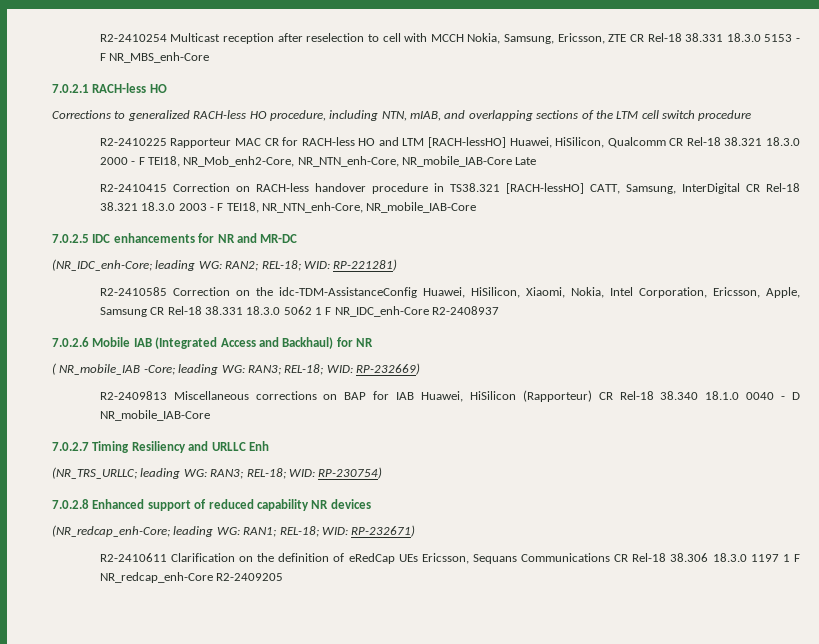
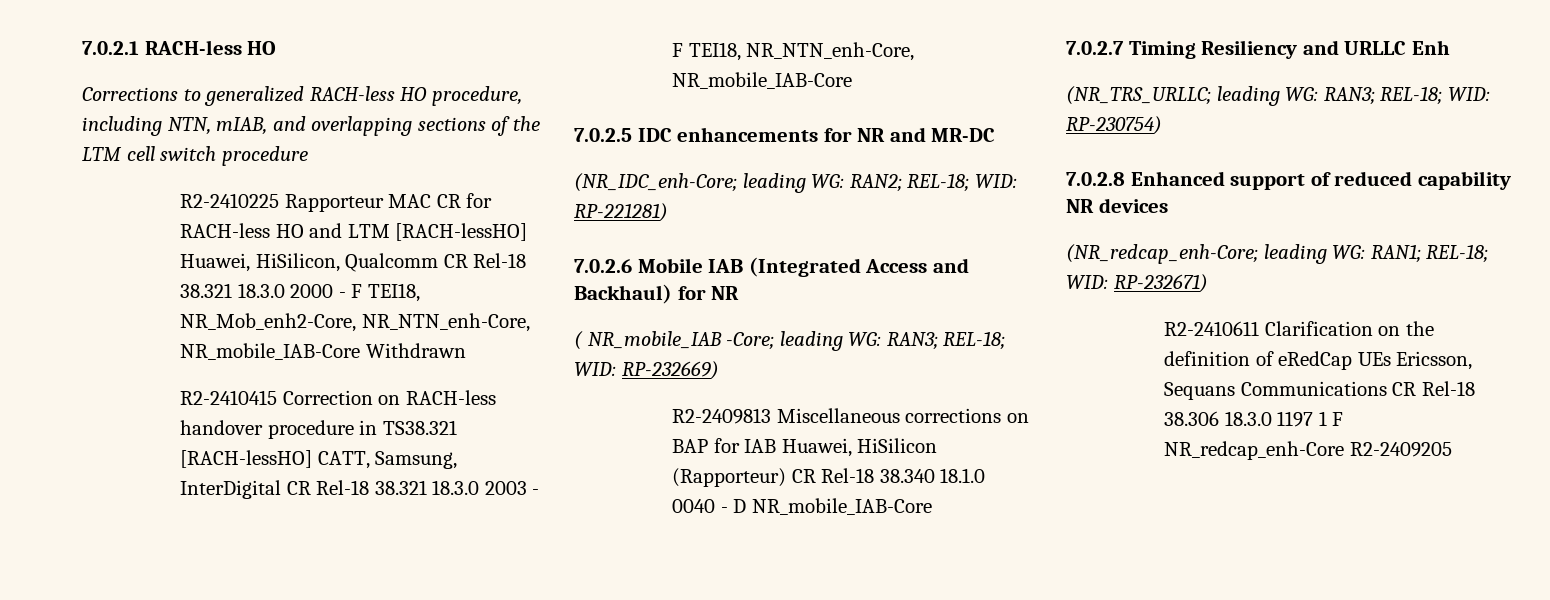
- R2-2410254 Multicast reception after reselection to cell with MCCH Nokia, Samsung, Ericsson, ZTE CR Rel-18 38.331 18.3.0 5153 - F NR_MBS_enh-Core
- R2-2410225 Rapporteur MAC CR for RACH-less HO and LTM [RACH-lessHO] Huawei, HiSilicon, Qualcomm CR Rel-18 38.321 18.3.0 2000 - F TEI18, NR_Mob_enh2-Core, NR_NTN_enh-Core, NR_mobile_IAB-Core Late
+ R2-2410225 Rapporteur MAC CR for RACH-less HO and LTM [RACH-lessHO] Huawei, HiSilicon, Qualcomm CR Rel-18 38.321 18.3.0 2000 - F TEI18, NR_Mob_enh2-Core, NR_NTN_enh-Core, NR_mobile_IAB-Core Withdrawn
- R2-2410585 Correction on the idc-TDM-AssistanceConfig Huawei, HiSilicon, Xiaomi, Nokia, Intel Corporation, Ericsson, Apple, Samsung CR Rel-18 38.331 18.3.0 5062 1 F NR_IDC_enh-Core R2-2408937

